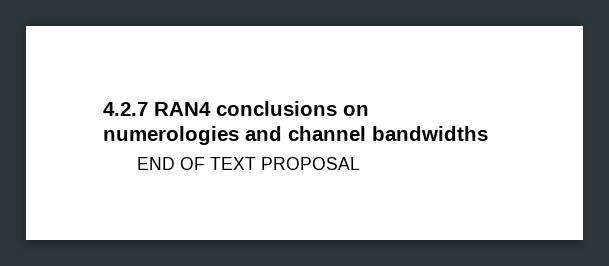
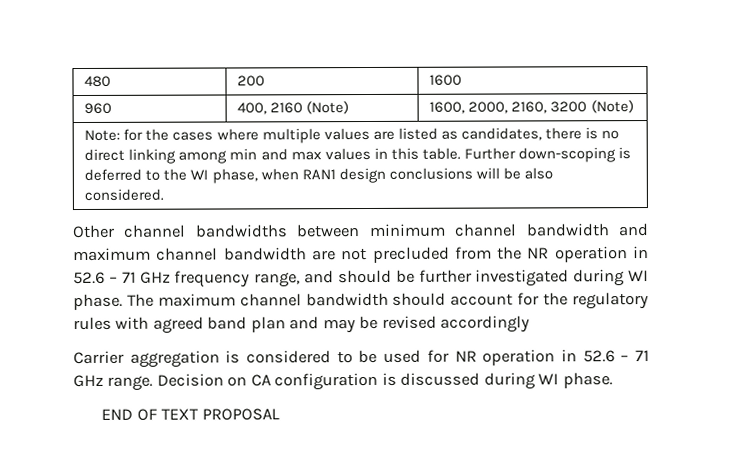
- 4.2.7 RAN4 conclusions on numerologies and channel bandwidths
+ 480 | 200 | 1600
+ 960 | 400, 2160 (Note) | 1600, 2000, 2160, 3200 (Note)
+ Note: for the cases where multiple values are listed as candidates, there is no direct linking among min and max values in this table. Further down-scoping is deferred to the WI phase, when RAN1 design conclusions will be also considered.
+ Other channel bandwidths between minimum channel bandwidth and maximum channel bandwidth are not precluded from the NR operation in 52.6 – 71 GHz frequency range, and should be further investigated during WI phase. The maximum channel bandwidth should account for the regulatory rules with agreed band plan and may be revised accordingly
+ Carrier aggregation is considered to be used for NR operation in 52.6 – 71 GHz range. Decision on CA configuration is discussed during WI phase.

